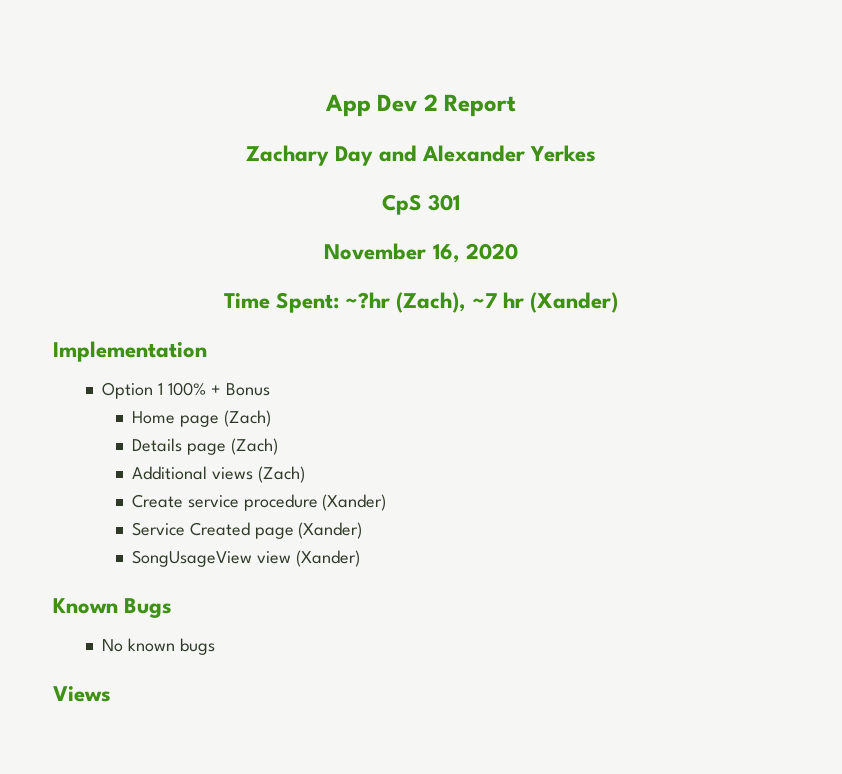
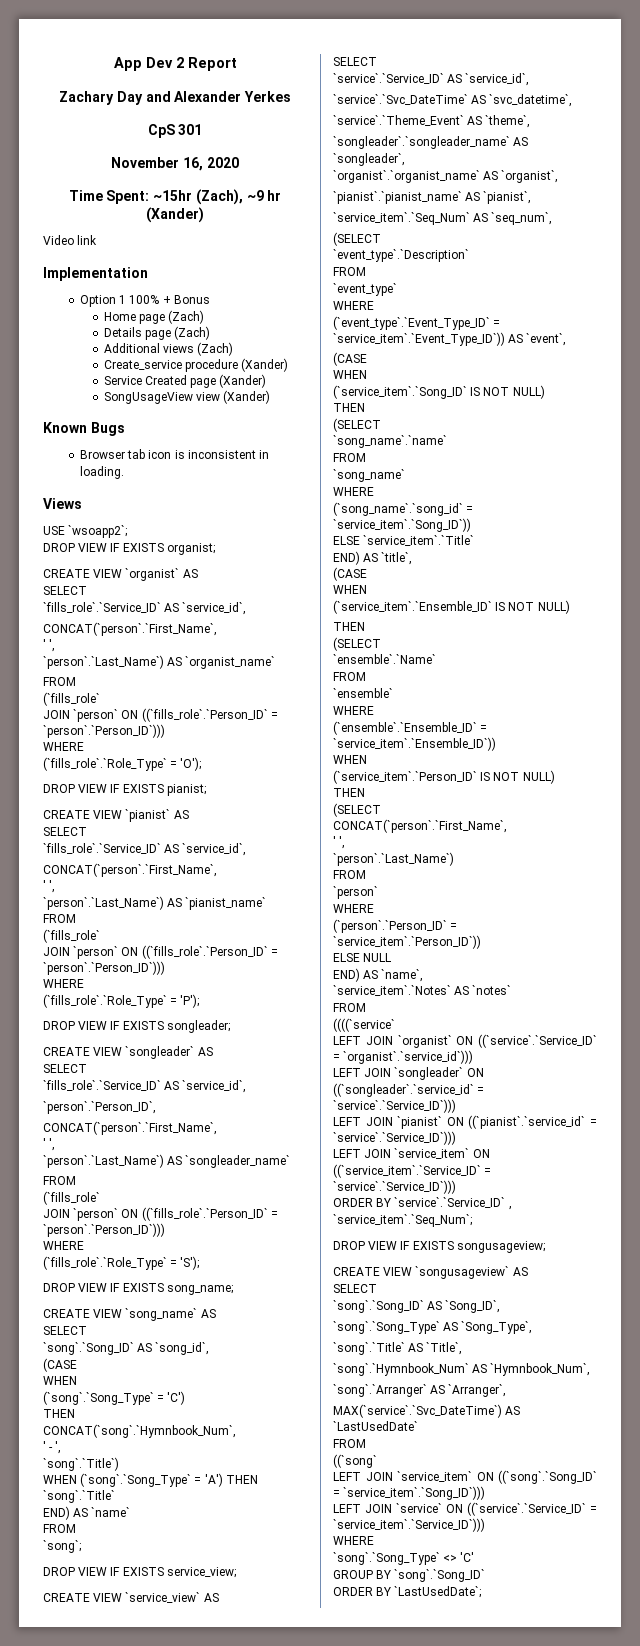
- Time Spent: ~?hr (Zach), ~7 hr (Xander)
+ Time Spent: ~15hr (Zach), ~9 hr (Xander)
+ Video link
- Create service procedure (Xander)
+ Create_service procedure (Xander)
- No known bugs
+ Browser tab icon is inconsistent in loading.
  Views
+ USE `wsoapp2`;
+ DROP VIEW IF EXISTS organist;
+ CREATE VIEW `organist` AS
+ SELECT
+ `fills_role`.`Service_ID` AS `service_id`,
+ CONCAT(`person`.`First_Name`,
+ ' ',
+ `person`.`Last_Name`) AS `organist_name`
+ FROM
+ (`fills_role`
+ JOIN `person` ON ((`fills_role`.`Person_ID` = `person`.`Person_ID`)))
+ WHERE
+ (`fills_role`.`Role_Type` = 'O');
+ DROP VIEW IF EXISTS pianist;
+ CREATE VIEW `pianist` AS
+ SELECT
+ `fills_role`.`Service_ID` AS `service_id`,
+ CONCAT(`person`.`First_Name`,
+ ' ',
+ `person`.`Last_Name`) AS `pianist_name`
+ FROM
+ (`fills_role`
+ JOIN `person` ON ((`fills_role`.`Person_ID` = `person`.`Person_ID`)))
+ WHERE
+ (`fills_role`.`Role_Type` = 'P');
+ DROP VIEW IF EXISTS songleader;
+ CREATE VIEW `songleader` AS
+ SELECT
+ `fills_role`.`Service_ID` AS `service_id`,
+ `person`.`Person_ID`,
+ CONCAT(`person`.`First_Name`,
+ ' ',
+ `person`.`Last_Name`) AS `songleader_name`
+ FROM
+ (`fills_role`
+ JOIN `person` ON ((`fills_role`.`Person_ID` = `person`.`Person_ID`)))
+ WHERE
+ (`fills_role`.`Role_Type` = 'S');
+ DROP VIEW IF EXISTS song_name;
+ CREATE VIEW `song_name` AS
+ SELECT
+ `song`.`Song_ID` AS `song_id`,
+ (CASE
+ WHEN
+ (`song`.`Song_Type` = 'C')
+ THEN
+ CONCAT(`song`.`Hymnbook_Num`,
+ ' - ',
+ `song`.`Title`)
+ WHEN (`song`.`Song_Type` = 'A') THEN `song`.`Title`
+ END) AS `name`
+ FROM
+ `song`;
+ DROP VIEW IF EXISTS service_view;
+ CREATE VIEW `service_view` AS
+ SELECT
+ `service`.`Service_ID` AS `service_id`,
+ `service`.`Svc_DateTime` AS `svc_datetime`,
+ `service`.`Theme_Event` AS `theme`,
+ `songleader`.`songleader_name` AS `songleader`,
+ `organist`.`organist_name` AS `organist`,
+ `pianist`.`pianist_name` AS `pianist`,
+ `service_item`.`Seq_Num` AS `seq_num`,
+ (SELECT
+ `event_type`.`Description`
+ FROM
+ `event_type`
+ WHERE
+ (`event_type`.`Event_Type_ID` = `service_item`.`Event_Type_ID`)) AS `event`,
+ (CASE
+ WHEN
+ (`service_item`.`Song_ID` IS NOT NULL)
+ THEN
+ (SELECT
+ `song_name`.`name`
+ FROM
+ `song_name`
+ WHERE
+ (`song_name`.`song_id` = `service_item`.`Song_ID`))
+ ELSE `service_item`.`Title`
+ END) AS `title`,
+ (CASE
+ WHEN
+ (`service_item`.`Ensemble_ID` IS NOT NULL)
+ THEN
+ (SELECT
+ `ensemble`.`Name`
+ FROM
+ `ensemble`
+ WHERE
+ (`ensemble`.`Ensemble_ID` = `service_item`.`Ensemble_ID`))
+ WHEN
+ (`service_item`.`Person_ID` IS NOT NULL)
+ THEN
+ (SELECT
+ CONCAT(`person`.`First_Name`,
+ ' ',
+ `person`.`Last_Name`)
+ FROM
+ `person`
+ WHERE
+ (`person`.`Person_ID` = `service_item`.`Person_ID`))
+ ELSE NULL
+ END) AS `name`,
+ `service_item`.`Notes` AS `notes`
+ FROM
+ ((((`service`
+ LEFT JOIN `organist` ON ((`service`.`Service_ID` = `organist`.`service_id`)))
+ LEFT JOIN `songleader` ON ((`songleader`.`service_id` = `service`.`Service_ID`)))
+ LEFT JOIN `pianist` ON ((`pianist`.`service_id` = `service`.`Service_ID`)))
+ LEFT JOIN `service_item` ON ((`service_item`.`Service_ID` = `service`.`Service_ID`)))
+ ORDER BY `service`.`Service_ID` , `service_item`.`Seq_Num`;
+ DROP VIEW IF EXISTS songusageview;
+ CREATE VIEW `songusageview` AS
+ SELECT
+ `song`.`Song_ID` AS `Song_ID`,
+ `song`.`Song_Type` AS `Song_Type`,
+ `song`.`Title` AS `Title`,
+ `song`.`Hymnbook_Num` AS `Hymnbook_Num`,
+ `song`.`Arranger` AS `Arranger`,
+ MAX(`service`.`Svc_DateTime`) AS `LastUsedDate`
+ FROM
+ ((`song`
+ LEFT JOIN `service_item` ON ((`song`.`Song_ID` = `service_item`.`Song_ID`)))
+ LEFT JOIN `service` ON ((`service`.`Service_ID` = `service_item`.`Service_ID`)))
+ WHERE
+ `song`.`Song_Type` <> 'C'
+ GROUP BY `song`.`Song_ID`
+ ORDER BY `LastUsedDate`;

